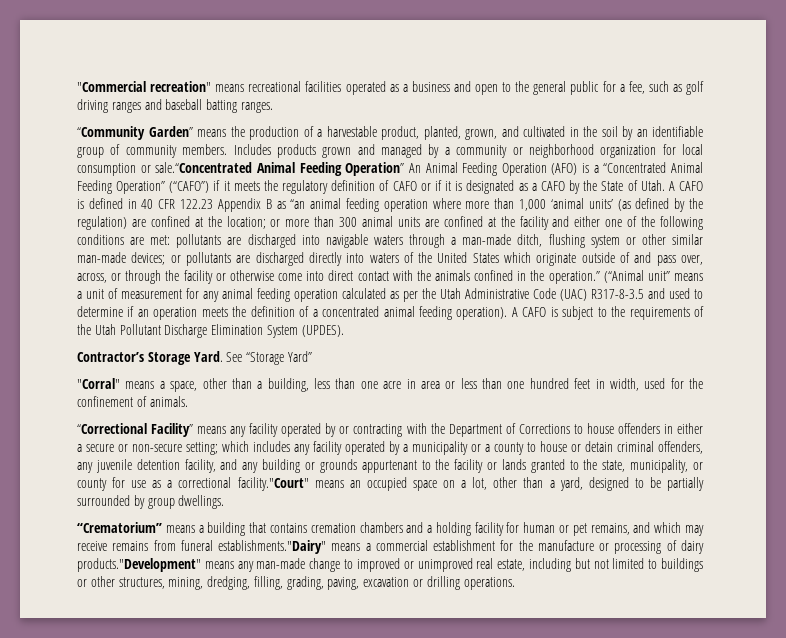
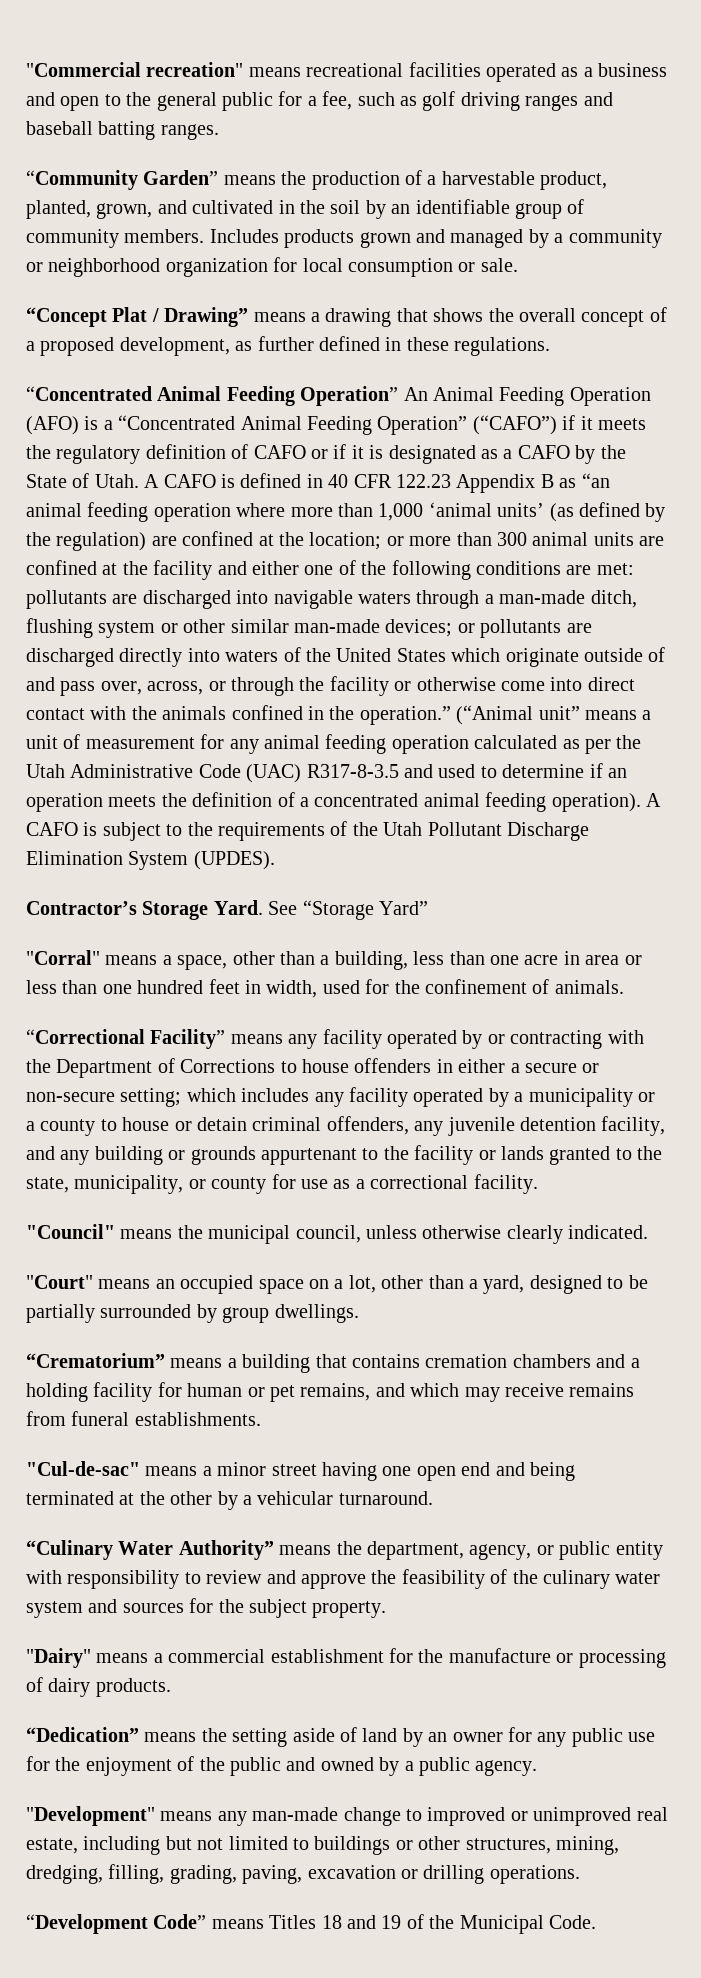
- Includes products grown and managed by a community or neighborhood organization for local consumption or sale.“Concentrated Animal Feeding Operation” An Animal Feeding Operation (AFO) is a “Concentrated Animal Feeding Operation” (“CAFO”) if it meets the regulatory definition of CAFO or if it is designated as a CAFO by the State of Utah.
+ Includes products grown and managed by a community or neighborhood organization for local consumption or sale.
+ “Concept Plat / Drawing” means a drawing that shows the overall concept of a proposed development, as further defined in these regulations.
+ “Concentrated Animal Feeding Operation” An Animal Feeding Operation (AFO) is a “Concentrated Animal Feeding Operation” (“CAFO”) if it meets the regulatory definition of CAFO or if it is designated as a CAFO by the State of Utah.
- which includes any facility operated by a municipality or a county to house or detain criminal offenders, any juvenile detention facility, and any building or grounds appurtenant to the facility or lands granted to the state, municipality, or county for use as a correctional facility."Court" means an occupied space on a lot, other than a yard, designed to be partially surrounded by group dwellings.
+ which includes any facility operated by a municipality or a county to house or detain criminal offenders, any juvenile detention facility, and any building or grounds appurtenant to the facility or lands granted to the state, municipality, or county for use as a correctional facility.
+ "Council" means the municipal council, unless otherwise clearly indicated.
+ "Court" means an occupied space on a lot, other than a yard, designed to be partially surrounded by group dwellings.
- “Crematorium” means a building that contains cremation chambers and a holding facility for human or pet remains, and which may receive remains from funeral establishments."Dairy" means a commercial establishment for the manufacture or processing of dairy products."Development" means any man-made change to improved or unimproved real estate, including but not limited to buildings or other structures, mining, dredging, filling, grading, paving, excavation or drilling operations.
+ “Crematorium” means a building that contains cremation chambers and a holding facility for human or pet remains, and which may receive remains from funeral establishments.
+ "Cul-de-sac" means a minor street having one open end and being terminated at the other by a vehicular turnaround.
+ “Culinary Water Authority” means the department, agency, or public entity with responsibility to review and approve the feasibility of the culinary water system and sources for the subject property.
+ "Dairy" means a commercial establishment for the manufacture or processing of dairy products.
+ “Dedication” means the setting aside of land by an owner for any public use for the enjoyment of the public and owned by a public agency.
+ "Development" means any man-made change to improved or unimproved real estate, including but not limited to buildings or other structures, mining, dredging, filling, grading, paving, excavation or drilling operations.
+ “Development Code” means Titles 18 and 19 of the Municipal Code.

